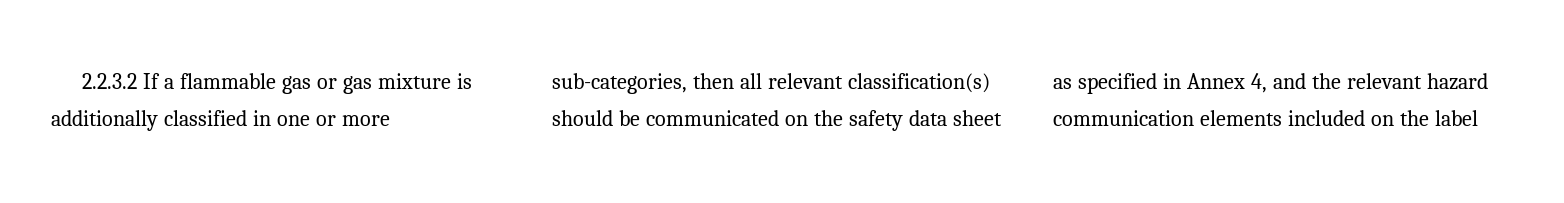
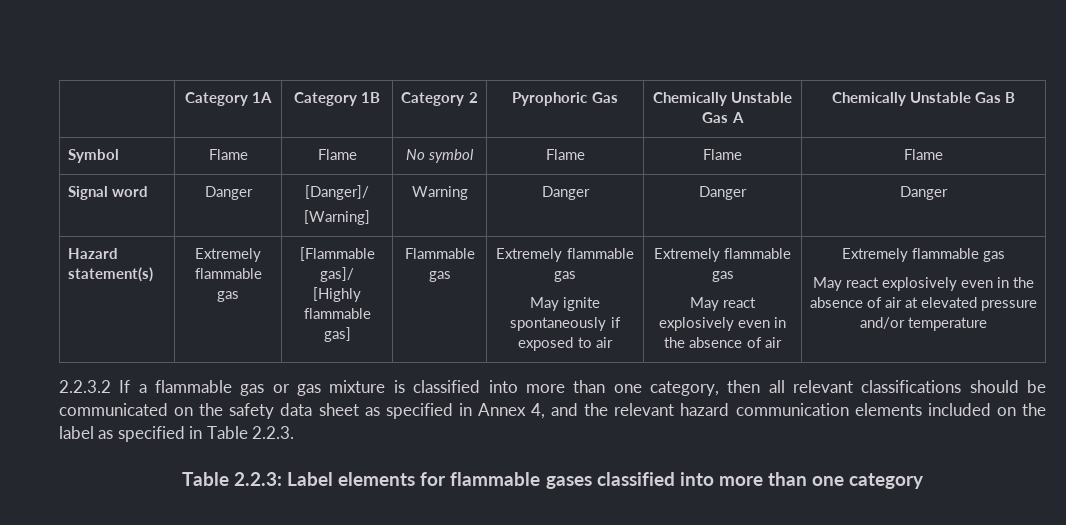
+ | Category 1A | Category 1B | Category 2 | Pyrophoric Gas | Chemically Unstable Gas A | Chemically Unstable Gas B
+ Symbol | Flame | Flame | No symbol | Flame | Flame | Flame
+ Signal word | Danger | [Danger]/
+ [Warning] | Warning | Danger | Danger | Danger
+ Hazard statement(s) | Extremely flammable gas | [Flammable gas]/
+ [Highly flammable gas] | Flammable gas | Extremely flammable gas
+ May ignite spontaneously if exposed to air | Extremely flammable gas
+ May react explosively even in the absence of air | Extremely flammable gas
+ May react explosively even in the absence of air at elevated pressure and/or temperature
- 2.2.3.2 If a flammable gas or gas mixture is additionally classified in one or more sub-categories, then all relevant classification(s) should be communicated on the safety data sheet as specified in Annex 4, and the relevant hazard communication elements included on the label
+ 2.2.3.2 If a flammable gas or gas mixture is classified into more than one category, then all relevant classifications should be communicated on the safety data sheet as specified in Annex 4, and the relevant hazard communication elements included on the label as specified in Table 2.2.3.
+ Table 2.2.3: Label elements for flammable gases classified into more than one category

